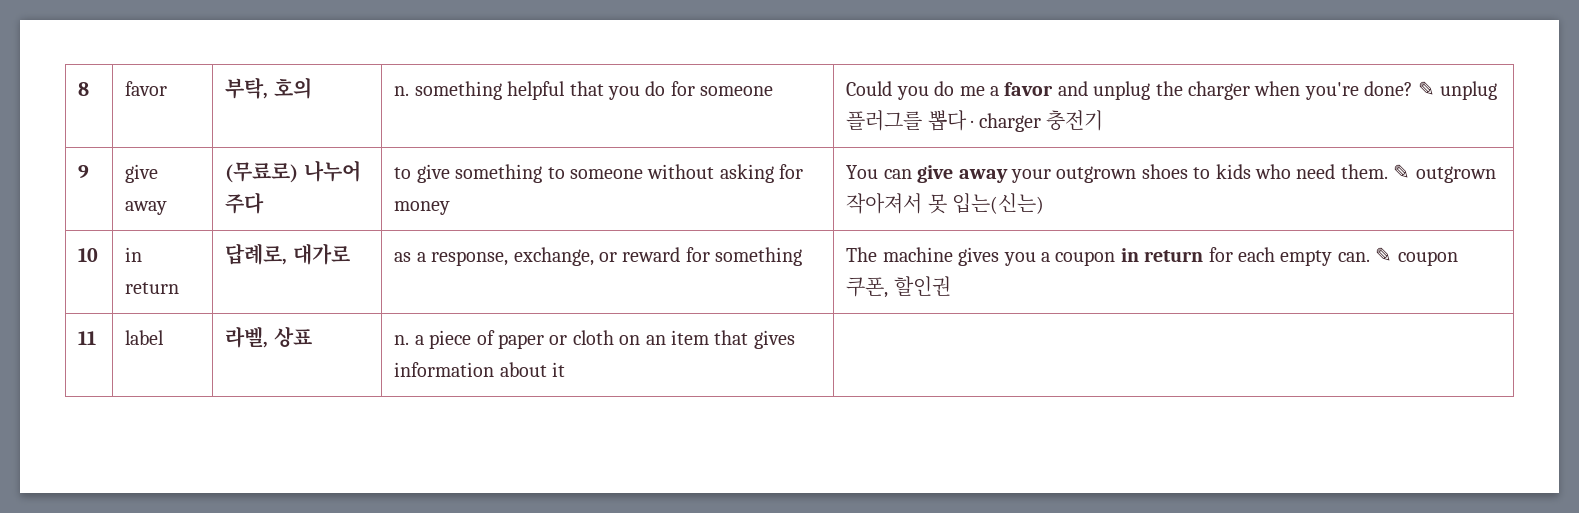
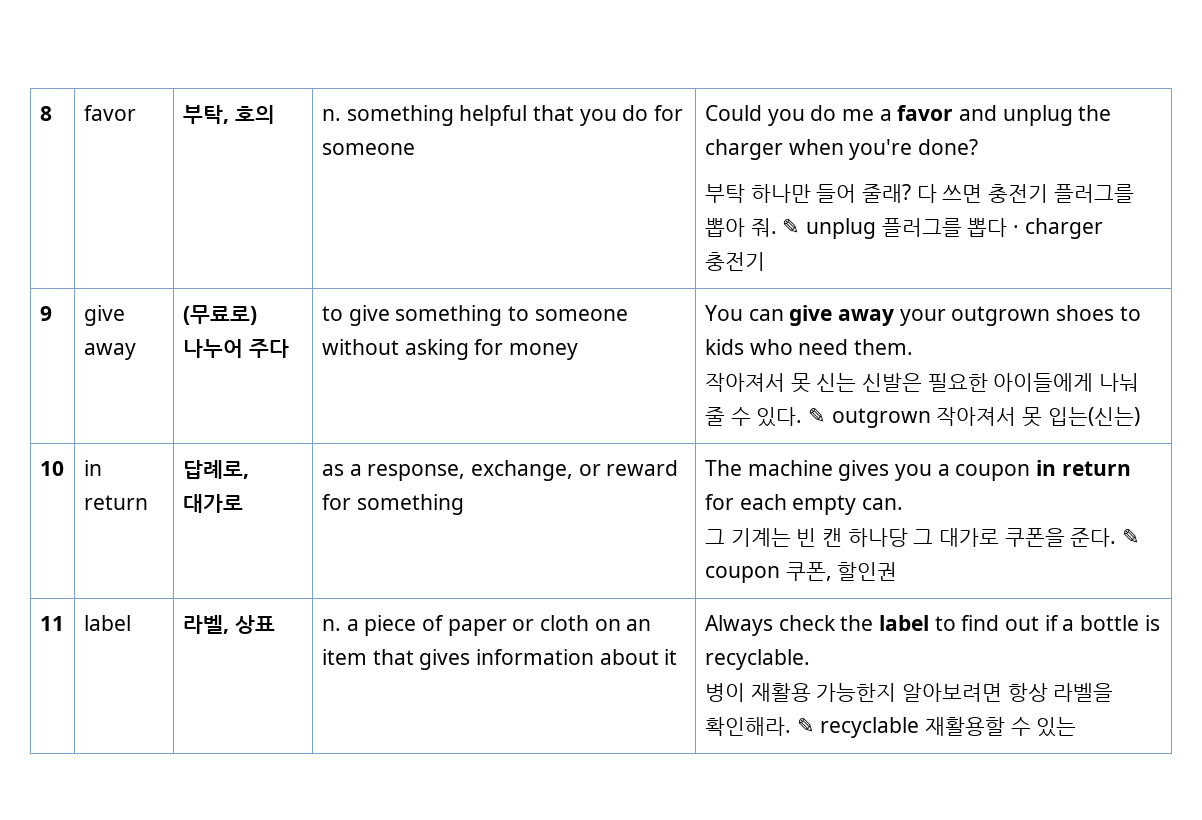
- Could you do me a favor and unplug the charger when you're done? ✎ unplug 플러그를 뽑다 · charger 충전기
+ Could you do me a favor and unplug the charger when you're done?
+ 부탁 하나만 들어 줄래? 다 쓰면 충전기 플러그를 뽑아 줘. ✎ unplug 플러그를 뽑다 · charger 충전기
- You can give away your outgrown shoes to kids who need them. ✎ outgrown 작아져서 못 입는(신는)
+ You can give away your outgrown shoes to kids who need them.
+ 작아져서 못 신는 신발은 필요한 아이들에게 나눠 줄 수 있다. ✎ outgrown 작아져서 못 입는(신는)
- 10 | in return | 답례로, 대가로 | as a response, exchange, or reward for something | The machine gives you a coupon in return for each empty can. ✎ coupon 쿠폰, 할인권
+ 10 | in return | 답례로, 대가로 | as a response, exchange, or reward for something | The machine gives you a coupon in return for each empty can.
+ 그 기계는 빈 캔 하나당 그 대가로 쿠폰을 준다. ✎ coupon 쿠폰, 할인권
+ Always check the label to find out if a bottle is recyclable.
+ 병이 재활용 가능한지 알아보려면 항상 라벨을 확인해라. ✎ recyclable 재활용할 수 있는

